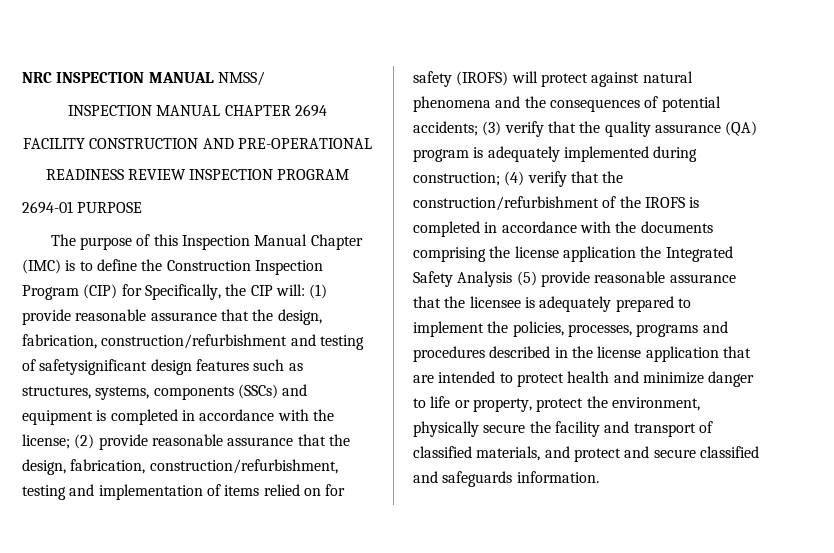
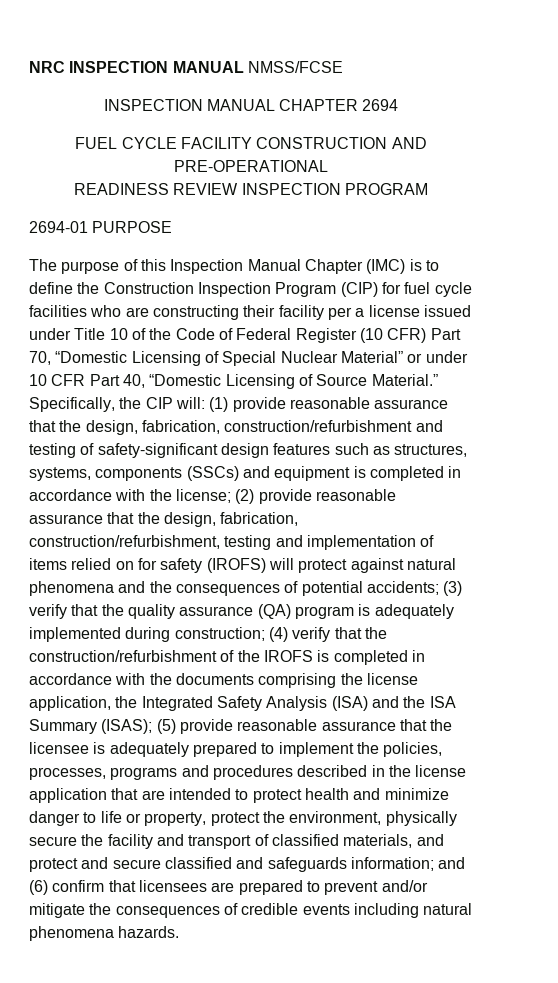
- NRC INSPECTION MANUAL NMSS/
+ NRC INSPECTION MANUAL NMSS/FCSE
- FACILITY CONSTRUCTION AND PRE-OPERATIONAL
+ FUEL CYCLE FACILITY CONSTRUCTION AND PRE-OPERATIONAL
- The purpose of this Inspection Manual Chapter (IMC) is to define the Construction Inspection Program (CIP) for Specifically, the CIP will:
+ The purpose of this Inspection Manual Chapter (IMC) is to define the Construction Inspection Program (CIP) for fuel cycle facilities who are constructing their facility per a license issued under Title 10 of the Code of Federal Register (10 CFR) Part 70, “Domestic Licensing of Special Nuclear Material” or under 10 CFR Part 40, “Domestic Licensing of Source Material.” Specifically, the CIP will:
- (1) provide reasonable assurance that the design, fabrication, construction/refurbishment and testing of safetysignificant design features such as structures, systems, components (SSCs) and equipment is completed in accordance with the license;
+ (1) provide reasonable assurance that the design, fabrication, construction/refurbishment and testing of safety-significant design features such as structures, systems, components (SSCs) and equipment is completed in accordance with the license;
- (4) verify that the construction/refurbishment of the IROFS is completed in accordance with the documents comprising the license application the Integrated Safety Analysis (5) provide reasonable assurance that the licensee is adequately prepared to implement the policies, processes, programs and procedures described in the license application that are intended to protect health and minimize danger to life or property, protect the environment, physically secure the facility and transport of classified materials, and protect and secure classified and safeguards information.
+ (4) verify that the construction/refurbishment of the IROFS is completed in accordance with the documents comprising the license application, the Integrated Safety Analysis (ISA) and the ISA Summary (ISAS); (5) provide reasonable assurance that the licensee is adequately prepared to implement the policies, processes, programs and procedures described in the license application that are intended to protect health and minimize danger to life or property, protect the environment, physically secure the facility and transport of classified materials, and protect and secure classified and safeguards information; and (6) confirm that licensees are prepared to prevent and/or mitigate the consequences of credible events including natural phenomena hazards.

